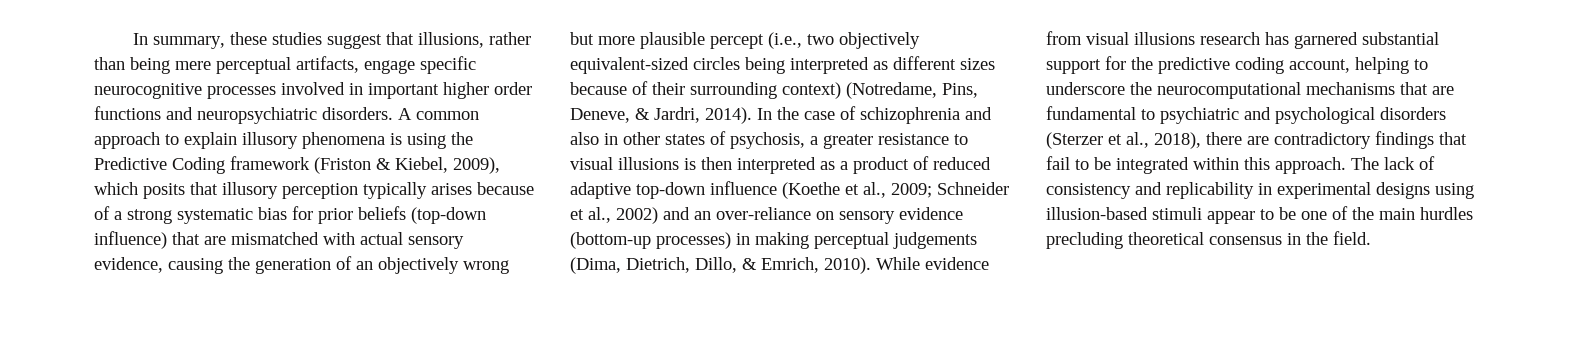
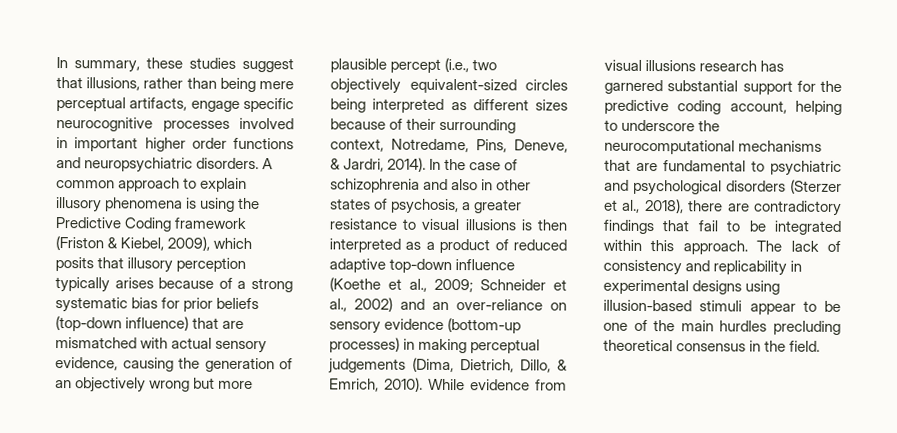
- A common approach to explain illusory phenomena is using the Predictive Coding framework (Friston & Kiebel, 2009), which posits that illusory perception typically arises because of a strong systematic bias for prior beliefs (top-down influence) that are mismatched with actual sensory evidence, causing the generation of an objectively wrong but more plausible percept (i.e., two objectively equivalent-sized circles being interpreted as different sizes because of their surrounding context) (Notredame, Pins, Deneve, & Jardri, 2014).
+ A common approach to explain illusory phenomena is using the Predictive Coding framework (Friston & Kiebel, 2009), which posits that illusory perception typically arises because of a strong systematic bias for prior beliefs (top-down influence) that are mismatched with actual sensory evidence, causing the generation of an objectively wrong but more plausible percept (i.e., two objectively equivalent-sized circles being interpreted as different sizes because of their surrounding context, Notredame, Pins, Deneve, & Jardri, 2014).

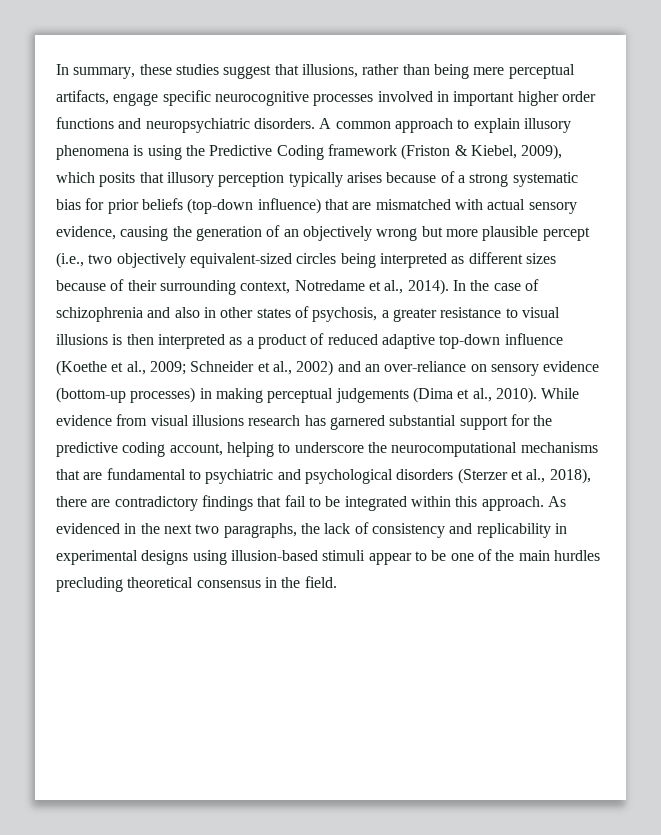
- A common approach to explain illusory phenomena is using the Predictive Coding framework (Friston & Kiebel, 2009), which posits that illusory perception typically arises because of a strong systematic bias for prior beliefs (top-down influence) that are mismatched with actual sensory evidence, causing the generation of an objectively wrong but more plausible percept (i.e., two objectively equivalent-sized circles being interpreted as different sizes because of their surrounding context, Notredame, Pins, Deneve, & Jardri, 2014).
+ A common approach to explain illusory phenomena is using the Predictive Coding framework (Friston & Kiebel, 2009), which posits that illusory perception typically arises because of a strong systematic bias for prior beliefs (top-down influence) that are mismatched with actual sensory evidence, causing the generation of an objectively wrong but more plausible percept (i.e., two objectively equivalent-sized circles being interpreted as different sizes because of their surrounding context, Notredame et al., 2014).
- In the case of schizophrenia and also in other states of psychosis, a greater resistance to visual illusions is then interpreted as a product of reduced adaptive top-down influence (Koethe et al., 2009; Schneider et al., 2002) and an over-reliance on sensory evidence (bottom-up processes) in making perceptual judgements (Dima, Dietrich, Dillo, & Emrich, 2010).
+ In the case of schizophrenia and also in other states of psychosis, a greater resistance to visual illusions is then interpreted as a product of reduced adaptive top-down influence (Koethe et al., 2009; Schneider et al., 2002) and an over-reliance on sensory evidence (bottom-up processes) in making perceptual judgements (Dima et al., 2010).
- The lack of consistency and replicability in experimental designs using illusion-based stimuli appear to be one of the main hurdles precluding theoretical consensus in the field.
+ As evidenced in the next two paragraphs, the lack of consistency and replicability in experimental designs using illusion-based stimuli appear to be one of the main hurdles precluding theoretical consensus in the field.

